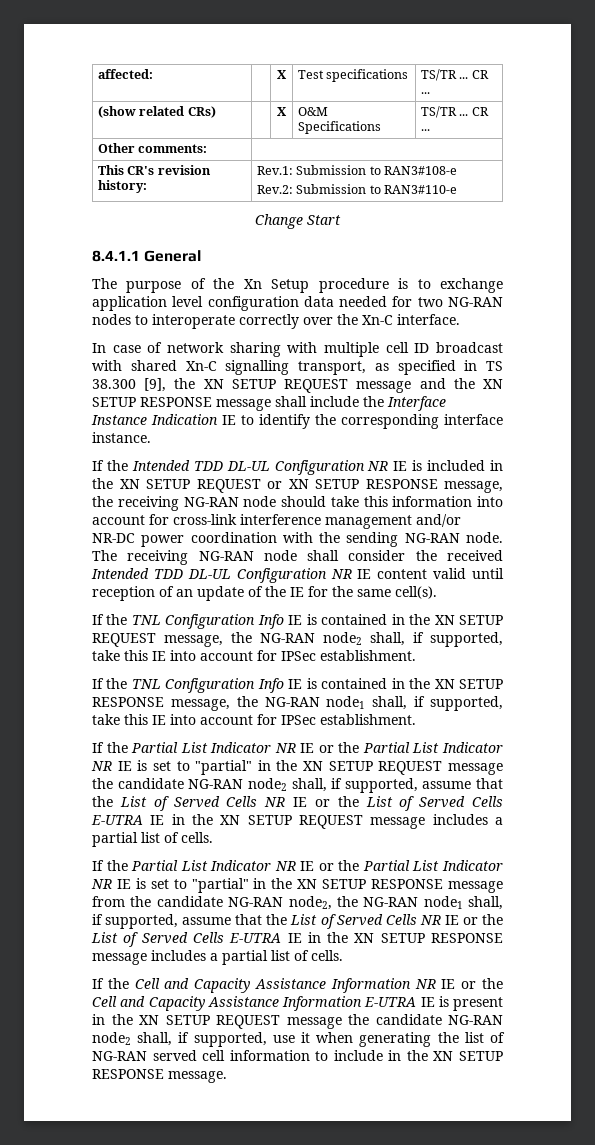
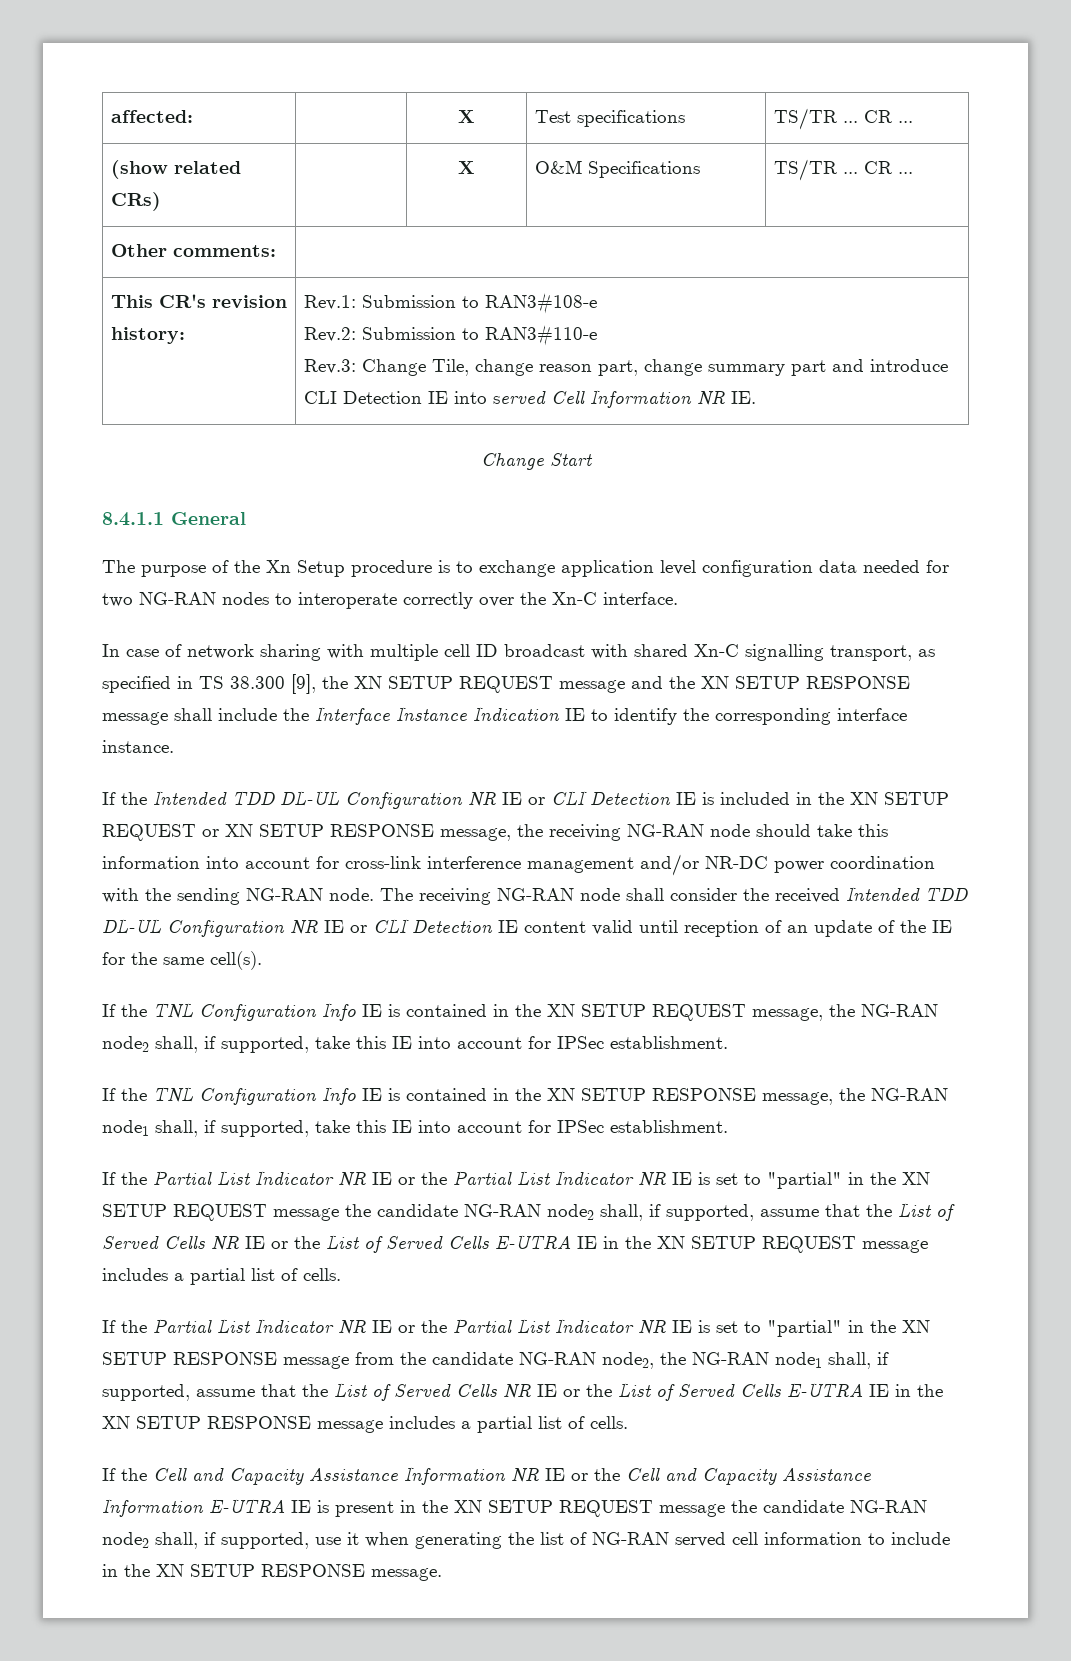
  This CR's revision history: | Rev.1: Submission to RAN3#108-e
  Rev.2: Submission to RAN3#110-e
+ Rev.3: Change Tile, change reason part, change summary part and introduce CLI Detection IE into served Cell Information NR IE.
- If the Intended TDD DL-UL Configuration NR IE is included in the XN SETUP REQUEST or XN SETUP RESPONSE message, the receiving NG-RAN node should take this information into account for cross-link interference management and/or NR-DC power coordination with the sending NG-RAN node.
+ If the Intended TDD DL-UL Configuration NR IE or CLI Detection IE is included in the XN SETUP REQUEST or XN SETUP RESPONSE message, the receiving NG-RAN node should take this information into account for cross-link interference management and/or NR-DC power coordination with the sending NG-RAN node.
- The receiving NG-RAN node shall consider the received Intended TDD DL-UL Configuration NR IE content valid until reception of an update of the IE for the same cell(s).
+ The receiving NG-RAN node shall consider the received Intended TDD DL-UL Configuration NR IE or CLI Detection IE content valid until reception of an update of the IE for the same cell(s).

